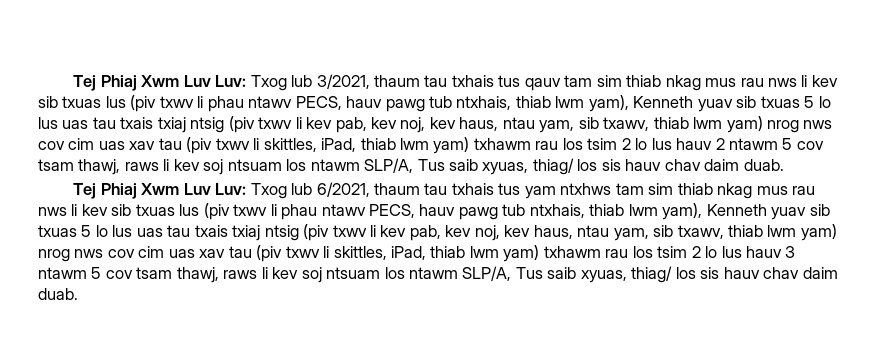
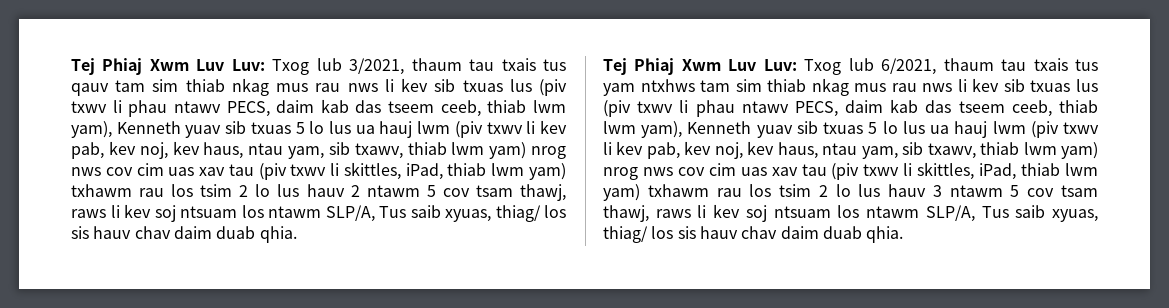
- Txog lub 3/2021, thaum tau txhais tus qauv tam sim thiab nkag mus rau nws li kev sib txuas lus (piv txwv li phau ntawv PECS, hauv pawg tub ntxhais, thiab lwm yam), Kenneth yuav sib txuas 5 lo lus uas tau txais txiaj ntsig (piv txwv li kev pab, kev noj, kev haus, ntau yam, sib txawv, thiab lwm yam) nrog nws cov cim uas xav tau (piv txwv li skittles, iPad, thiab lwm yam) txhawm rau los tsim 2 lo lus hauv 2 ntawm 5 cov tsam thawj, raws li kev soj ntsuam los ntawm SLP/A, Tus saib xyuas, thiag/ los sis hauv chav daim duab.
+ Txog lub 3/2021, thaum tau txais tus qauv tam sim thiab nkag mus rau nws li kev sib txuas lus (piv txwv li phau ntawv PECS, daim kab das tseem ceeb, thiab lwm yam), Kenneth yuav sib txuas 5 lo lus ua hauj lwm (piv txwv li kev pab, kev noj, kev haus, ntau yam, sib txawv, thiab lwm yam) nrog nws cov cim uas xav tau (piv txwv li skittles, iPad, thiab lwm yam) txhawm rau los tsim 2 lo lus hauv 2 ntawm 5 cov tsam thawj, raws li kev soj ntsuam los ntawm SLP/A, Tus saib xyuas, thiag/ los sis hauv chav daim duab qhia.
- Txog lub 6/2021, thaum tau txhais tus yam ntxhws tam sim thiab nkag mus rau nws li kev sib txuas lus (piv txwv li phau ntawv PECS, hauv pawg tub ntxhais, thiab lwm yam), Kenneth yuav sib txuas 5 lo lus uas tau txais txiaj ntsig (piv txwv li kev pab, kev noj, kev haus, ntau yam, sib txawv, thiab lwm yam) nrog nws cov cim uas xav tau (piv txwv li skittles, iPad, thiab lwm yam) txhawm rau los tsim 2 lo lus hauv 3 ntawm 5 cov tsam thawj, raws li kev soj ntsuam los ntawm SLP/A, Tus saib xyuas, thiag/ los sis hauv chav daim duab.
+ Txog lub 6/2021, thaum tau txais tus yam ntxhws tam sim thiab nkag mus rau nws li kev sib txuas lus (piv txwv li phau ntawv PECS, daim kab das tseem ceeb, thiab lwm yam), Kenneth yuav sib txuas 5 lo lus ua hauj lwm (piv txwv li kev pab, kev noj, kev haus, ntau yam, sib txawv, thiab lwm yam) nrog nws cov cim uas xav tau (piv txwv li skittles, iPad, thiab lwm yam) txhawm rau los tsim 2 lo lus hauv 3 ntawm 5 cov tsam thawj, raws li kev soj ntsuam los ntawm SLP/A, Tus saib xyuas, thiag/ los sis hauv chav daim duab qhia.

